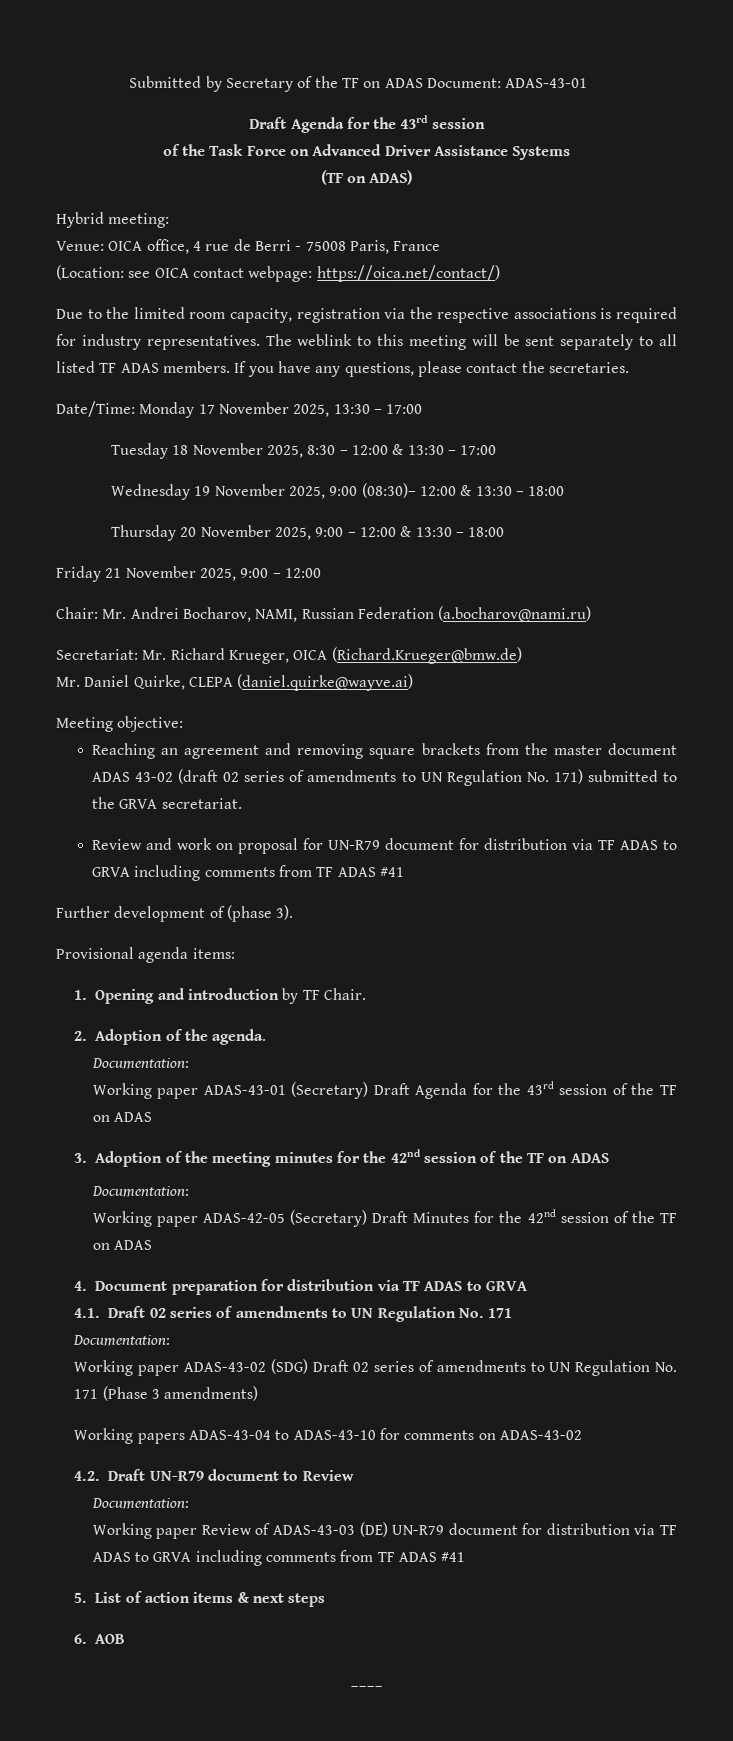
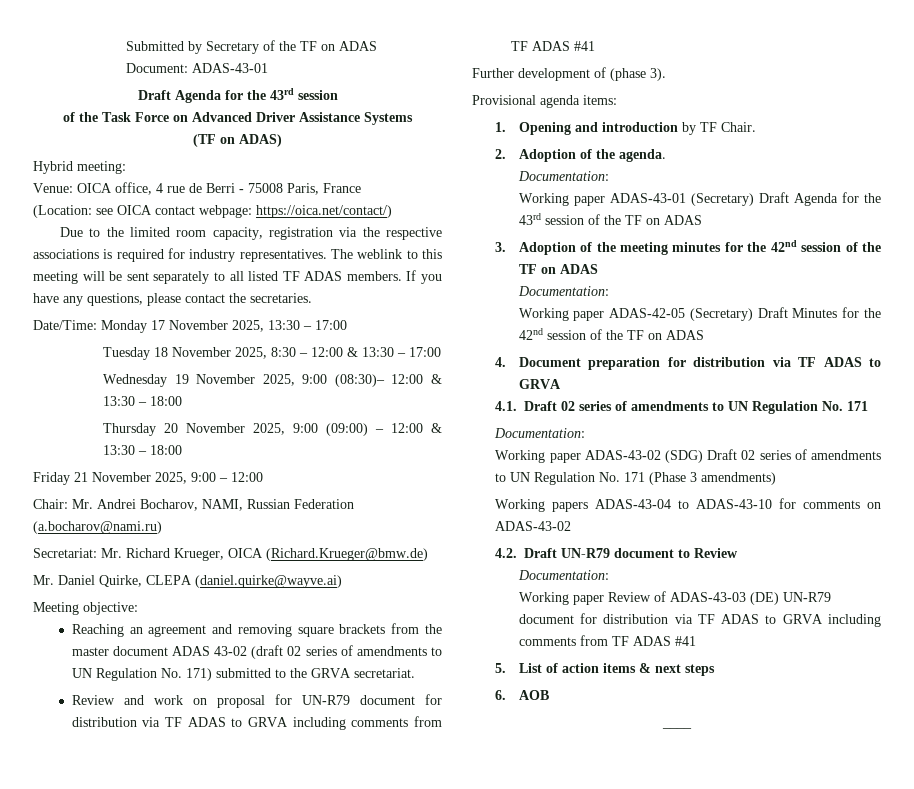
- Thursday 20 November 2025, 9:00 – 12:00 & 13:30 – 18:00
+ Thursday 20 November 2025, 9:00 (09:00) – 12:00 & 13:30 – 18:00

